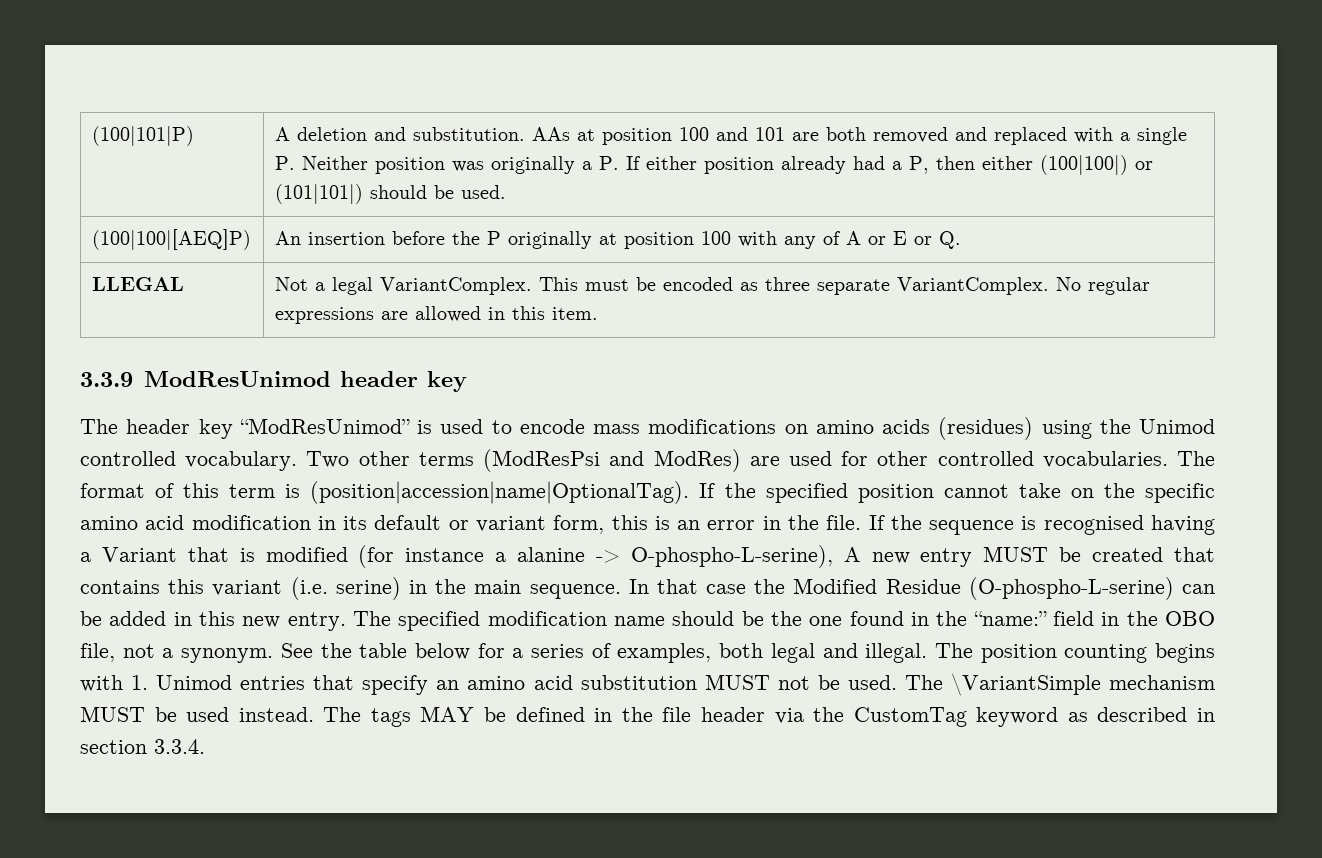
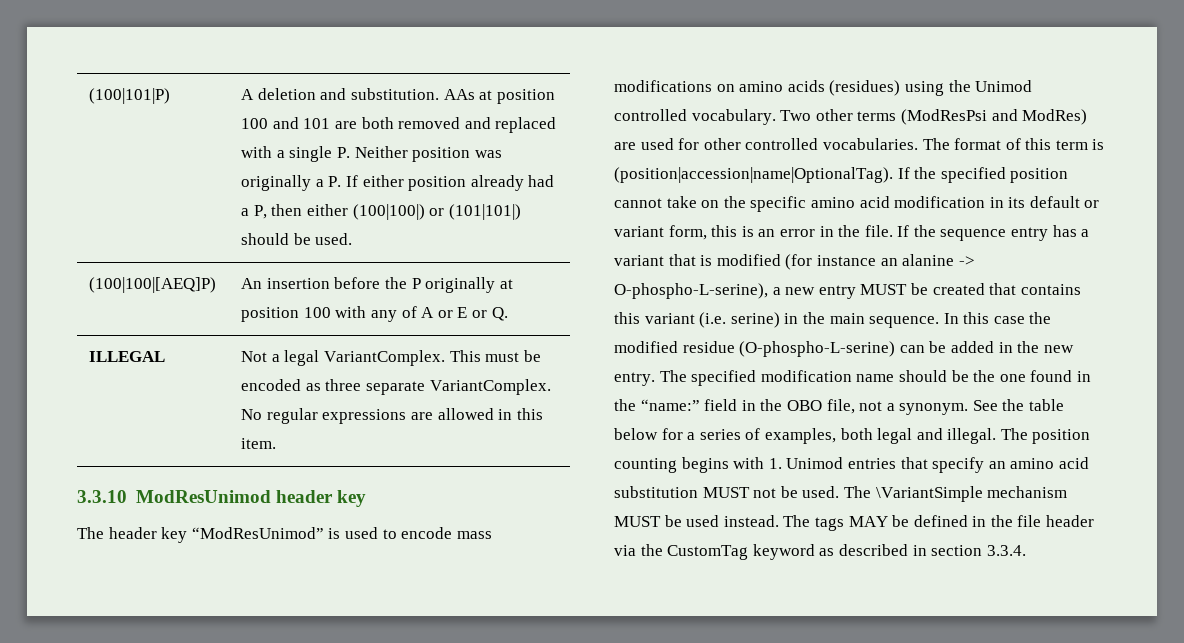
- LLEGAL | Not a legal VariantComplex. This must be encoded as three separate VariantComplex. No regular expressions are allowed in this item.
+ ILLEGAL | Not a legal VariantComplex. This must be encoded as three separate VariantComplex. No regular expressions are allowed in this item.
- 3.3.9 ModResUnimod header key
+ 3.3.10 ModResUnimod header key
- If the sequence is recognised having a Variant that is modified (for instance a alanine -> O-phospho-L-serine), A new entry MUST be created that contains this variant (i.e. serine) in the main sequence.
+ If the sequence entry has a variant that is modified (for instance an alanine -> O-phospho-L-serine), a new entry MUST be created that contains this variant (i.e. serine) in the main sequence.
- In that case the Modified Residue (O-phospho-L-serine) can be added in this new entry.
+ In this case the modified residue (O-phospho-L-serine) can be added in the new entry.

